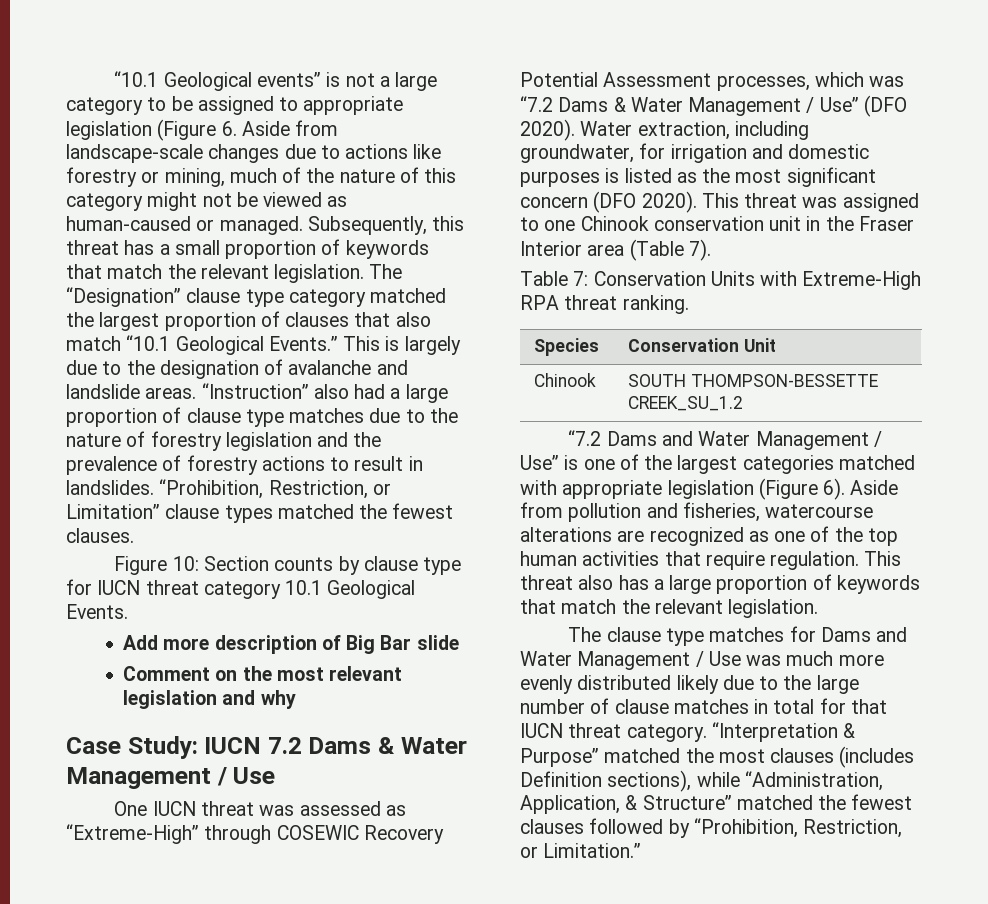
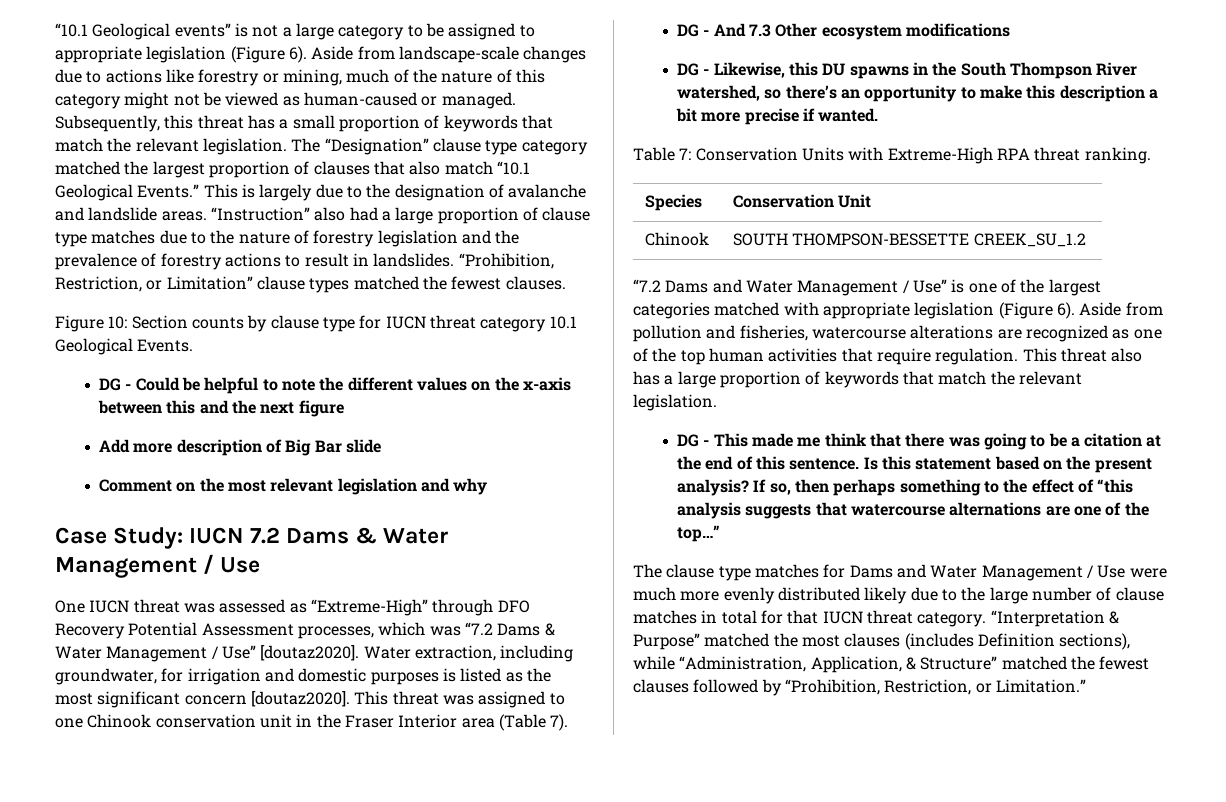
- “10.1 Geological events” is not a large category to be assigned to appropriate legislation (Figure 6. Aside from landscape-scale changes due to actions like forestry or mining, much of the nature of this category might not be viewed as human-caused or managed.
+ “10.1 Geological events” is not a large category to be assigned to appropriate legislation (Figure 6). Aside from landscape-scale changes due to actions like forestry or mining, much of the nature of this category might not be viewed as human-caused or managed.
+ DG - Could be helpful to note the different values on the x-axis between this and the next figure
- One IUCN threat was assessed as “Extreme-High” through COSEWIC Recovery Potential Assessment processes, which was “7.2 Dams & Water Management / Use” (DFO 2020).
+ One IUCN threat was assessed as “Extreme-High” through DFO Recovery Potential Assessment processes, which was “7.2 Dams & Water Management / Use” [doutaz2020].
- Water extraction, including groundwater, for irrigation and domestic purposes is listed as the most significant concern (DFO 2020).
+ Water extraction, including groundwater, for irrigation and domestic purposes is listed as the most significant concern [doutaz2020].
+ DG - And 7.3 Other ecosystem modifications
+ DG - Likewise, this DU spawns in the South Thompson River watershed, so there’s an opportunity to make this description a bit more precise if wanted.
+ DG - This made me think that there was going to be a citation at the end of this sentence. Is this statement based on the present analysis? If so, then perhaps something to the effect of “this analysis suggests that watercourse alternations are one of the top…”
- The clause type matches for Dams and Water Management / Use was much more evenly distributed likely due to the large number of clause matches in total for that IUCN threat category.
+ The clause type matches for Dams and Water Management / Use were much more evenly distributed likely due to the large number of clause matches in total for that IUCN threat category.

